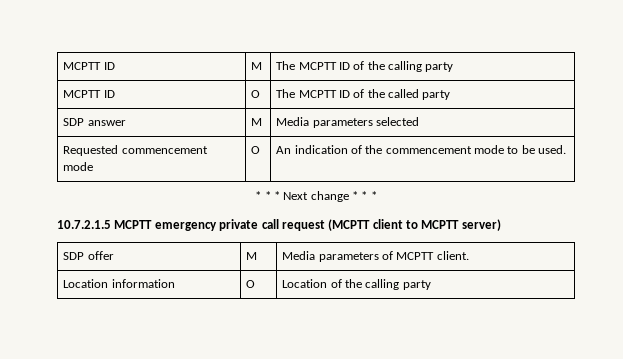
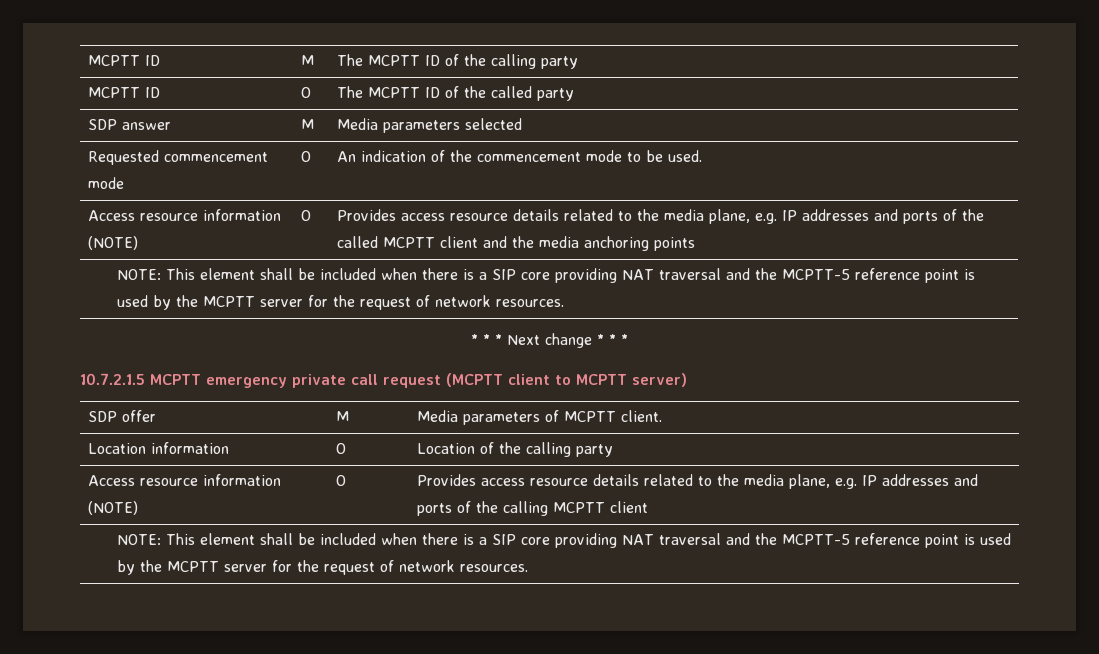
+ Access resource information (NOTE) | O | Provides access resource details related to the media plane, e.g. IP addresses and ports of the called MCPTT client and the media anchoring points
+ NOTE: This element shall be included when there is a SIP core providing NAT traversal and the MCPTT-5 reference point is used by the MCPTT server for the request of network resources.
+ Access resource information (NOTE) | O | Provides access resource details related to the media plane, e.g. IP addresses and ports of the calling MCPTT client
+ NOTE: This element shall be included when there is a SIP core providing NAT traversal and the MCPTT-5 reference point is used by the MCPTT server for the request of network resources.

